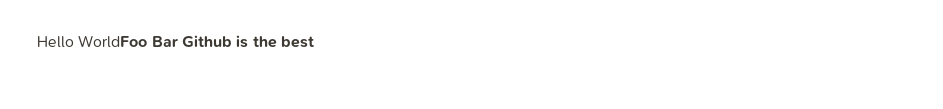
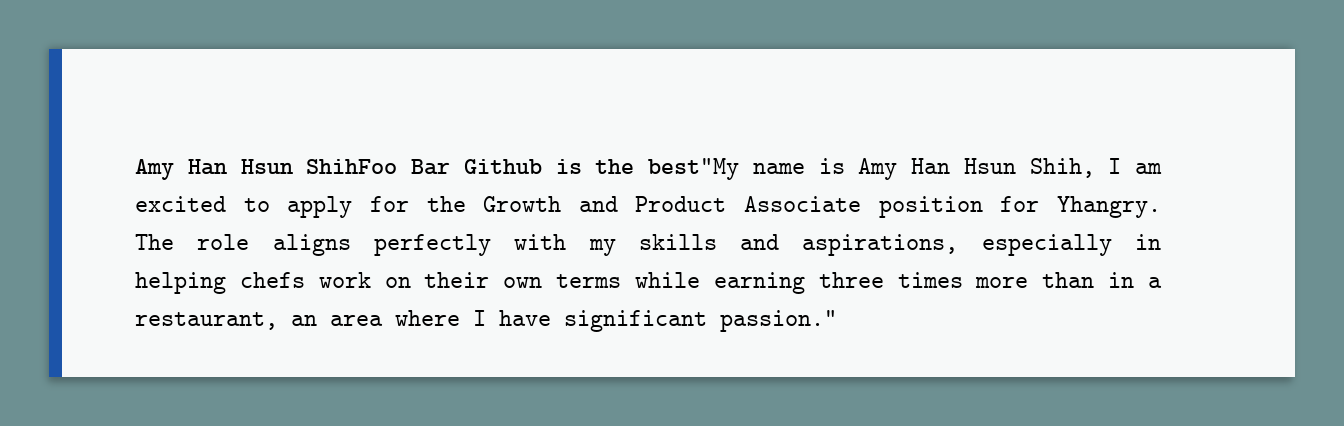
- Hello WorldFoo Bar Github is the best
+ Amy Han Hsun ShihFoo Bar Github is the best"My name is Amy Han Hsun Shih, I am excited to apply for the Growth and Product Associate position for Yhangry. The role aligns perfectly with my skills and aspirations, especially in helping chefs work on their own terms while earning three times more than in a restaurant, an area where I have significant passion."

